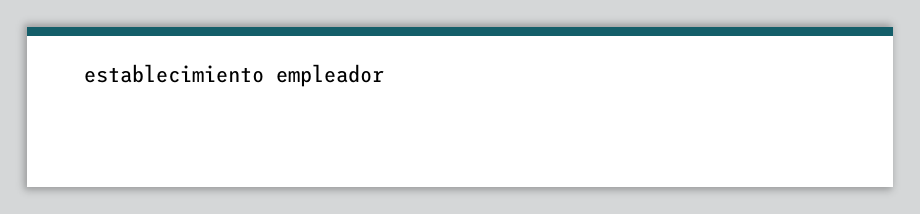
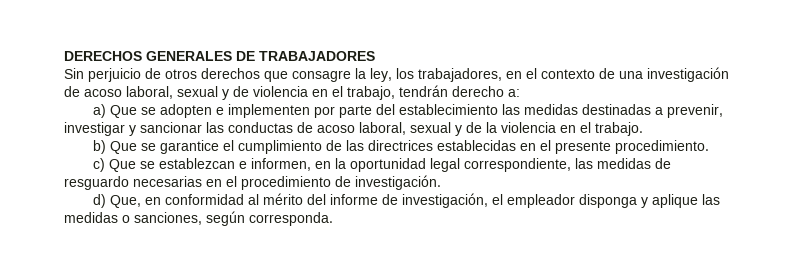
- establecimiento empleador
+ DERECHOS GENERALES DE TRABAJADORES
+ Sin perjuicio de otros derechos que consagre la ley, los trabajadores, en el contexto de una investigación de acoso laboral, sexual y de violencia en el trabajo, tendrán derecho a:
+ a) Que se adopten e implementen por parte del establecimiento las medidas destinadas a prevenir, investigar y sancionar las conductas de acoso laboral, sexual y de la violencia en el trabajo.
+ b) Que se garantice el cumplimiento de las directrices establecidas en el presente procedimiento.
+ c) Que se establezcan e informen, en la oportunidad legal correspondiente, las medidas de resguardo necesarias en el procedimiento de investigación.
+ d) Que, en conformidad al mérito del informe de investigación, el empleador disponga y aplique las medidas o sanciones, según corresponda.

